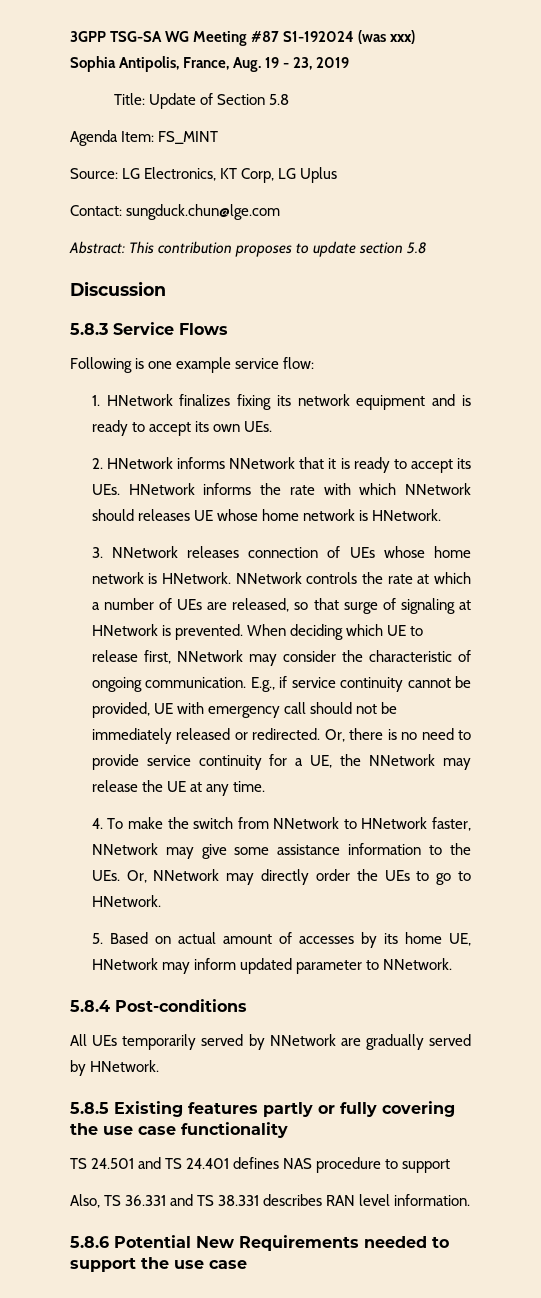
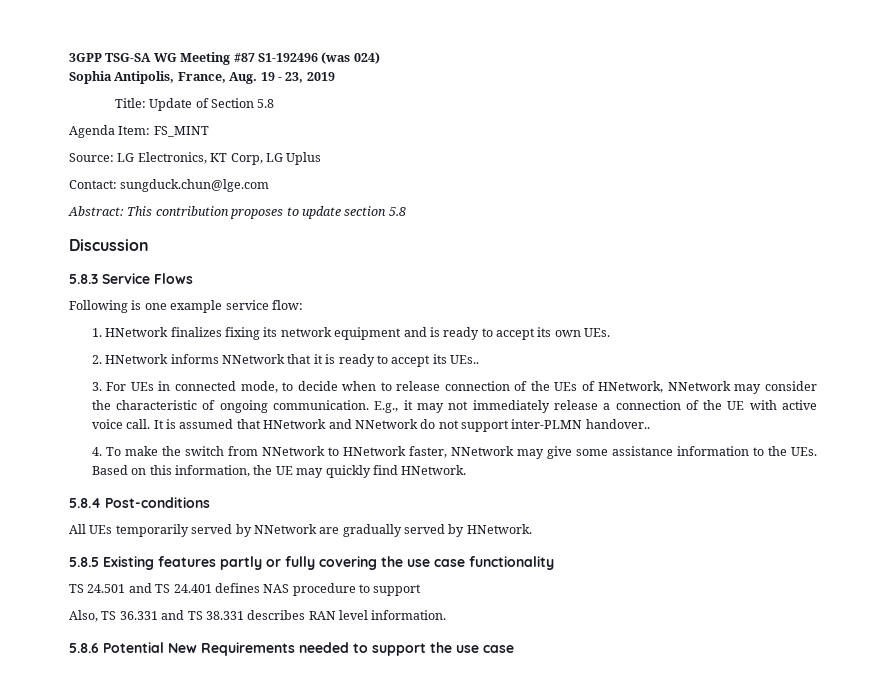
- 3GPP TSG-SA WG Meeting #87 S1-192024 (was xxx)
+ 3GPP TSG-SA WG Meeting #87 S1-192496 (was 024)
- 2. HNetwork informs NNetwork that it is ready to accept its UEs. HNetwork informs the rate with which NNetwork should releases UE whose home network is HNetwork.
- 3. NNetwork releases connection of UEs whose home network is HNetwork. NNetwork controls the rate at which a number of UEs are released, so that surge of signaling at HNetwork is prevented. When deciding which UE to release first, NNetwork may consider the characteristic of ongoing communication.
+ 2. HNetwork informs NNetwork that it is ready to accept its UEs..
+ 3. For UEs in connected mode, to decide when to release connection of the UEs of HNetwork, NNetwork may consider the characteristic of ongoing communication.
- E.g., if service continuity cannot be provided, UE with emergency call should not be immediately released or redirected. Or, there is no need to provide service continuity for a UE, the NNetwork may release the UE at any time.
+ E.g., it may not immediately release a connection of the UE with active voice call. It is assumed that HNetwork and NNetwork do not support inter-PLMN handover..
- 4. To make the switch from NNetwork to HNetwork faster, NNetwork may give some assistance information to the UEs. Or, NNetwork may directly order the UEs to go to HNetwork.
- 5. Based on actual amount of accesses by its home UE, HNetwork may inform updated parameter to NNetwork.
+ 4. To make the switch from NNetwork to HNetwork faster, NNetwork may give some assistance information to the UEs. Based on this information, the UE may quickly find HNetwork.

